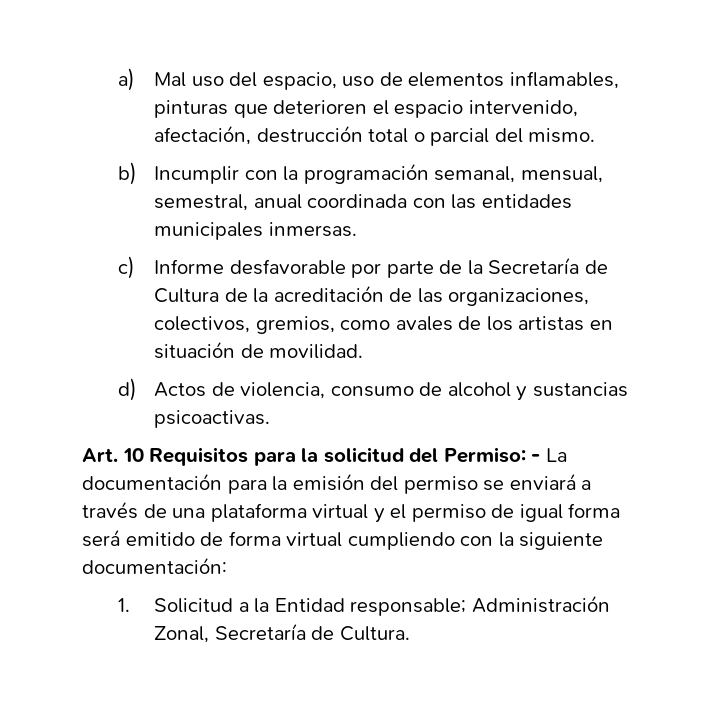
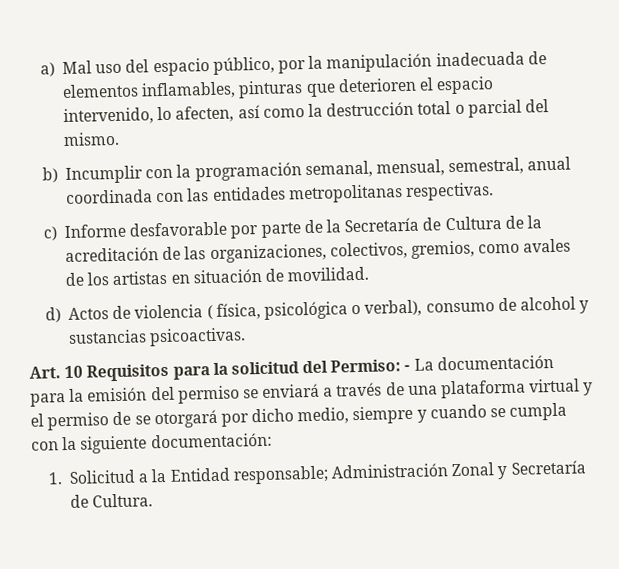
- a) Mal uso del espacio, uso de elementos inflamables, pinturas que deterioren el espacio intervenido, afectación, destrucción total o parcial del mismo.
+ a) Mal uso del espacio público, por la manipulación inadecuada de elementos inflamables, pinturas que deterioren el espacio intervenido, lo afecten, así como la destrucción total o parcial del mismo.
- b) Incumplir con la programación semanal, mensual, semestral, anual coordinada con las entidades municipales inmersas.
+ b) Incumplir con la programación semanal, mensual, semestral, anual coordinada con las entidades metropolitanas respectivas.
- d) Actos de violencia, consumo de alcohol y sustancias psicoactivas.
+ d) Actos de violencia ( física, psicológica o verbal), consumo de alcohol y sustancias psicoactivas.
- Art. 10 Requisitos para la solicitud del Permiso: - La documentación para la emisión del permiso se enviará a través de una plataforma virtual y el permiso de igual forma será emitido de forma virtual cumpliendo con la siguiente documentación:
+ Art. 10 Requisitos para la solicitud del Permiso: - La documentación para la emisión del permiso se enviará a través de una plataforma virtual y el permiso de se otorgará por dicho medio, siempre y cuando se cumpla con la siguiente documentación:
- 1. Solicitud a la Entidad responsable; Administración Zonal, Secretaría de Cultura.
+ 1. Solicitud a la Entidad responsable; Administración Zonal y Secretaría de Cultura.

